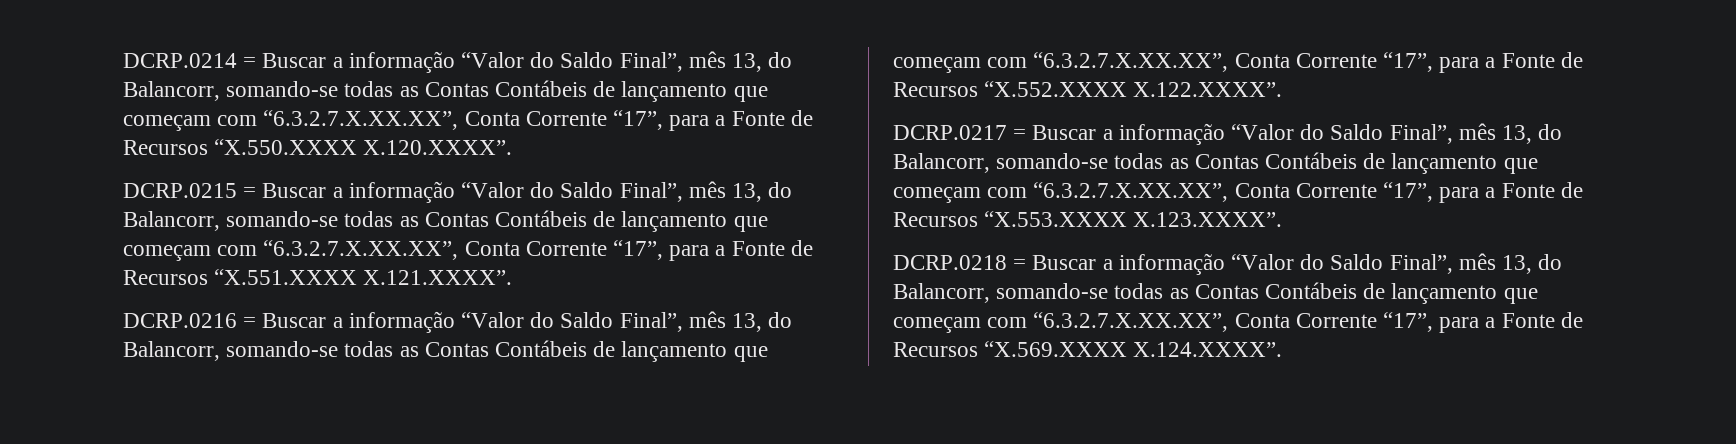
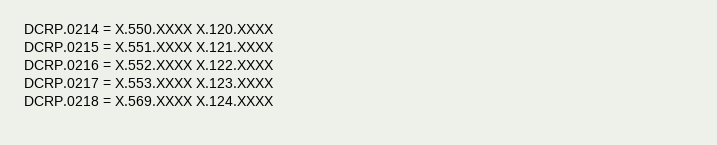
- DCRP.0214 = Buscar a informação “Valor do Saldo Final”, mês 13, do Balancorr, somando-se todas as Contas Contábeis de lançamento que começam com “6.3.2.7.X.XX.XX”, Conta Corrente “17”, para a Fonte de Recursos “X.550.XXXX X.120.XXXX”.
- DCRP.0215 = Buscar a informação “Valor do Saldo Final”, mês 13, do Balancorr, somando-se todas as Contas Contábeis de lançamento que começam com “6.3.2.7.X.XX.XX”, Conta Corrente “17”, para a Fonte de Recursos “X.551.XXXX X.121.XXXX”.
- DCRP.0216 = Buscar a informação “Valor do Saldo Final”, mês 13, do Balancorr, somando-se todas as Contas Contábeis de lançamento que começam com “6.3.2.7.X.XX.XX”, Conta Corrente “17”, para a Fonte de Recursos “X.552.XXXX X.122.XXXX”.
- DCRP.0217 = Buscar a informação “Valor do Saldo Final”, mês 13, do Balancorr, somando-se todas as Contas Contábeis de lançamento que começam com “6.3.2.7.X.XX.XX”, Conta Corrente “17”, para a Fonte de Recursos “X.553.XXXX X.123.XXXX”.
- DCRP.0218 = Buscar a informação “Valor do Saldo Final”, mês 13, do Balancorr, somando-se todas as Contas Contábeis de lançamento que começam com “6.3.2.7.X.XX.XX”, Conta Corrente “17”, para a Fonte de Recursos “X.569.XXXX X.124.XXXX”.
+ DCRP.0214 = X.550.XXXX X.120.XXXX
+ DCRP.0215 = X.551.XXXX X.121.XXXX
+ DCRP.0216 = X.552.XXXX X.122.XXXX
+ DCRP.0217 = X.553.XXXX X.123.XXXX
+ DCRP.0218 = X.569.XXXX X.124.XXXX

